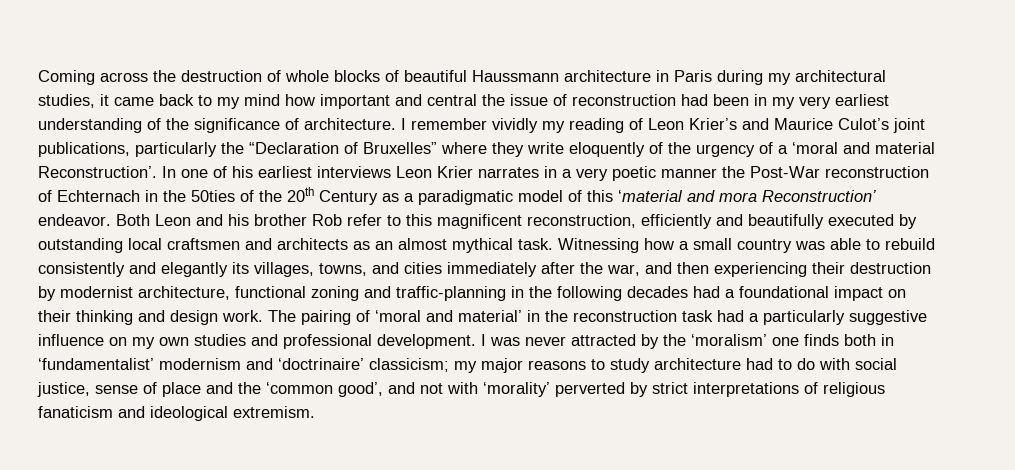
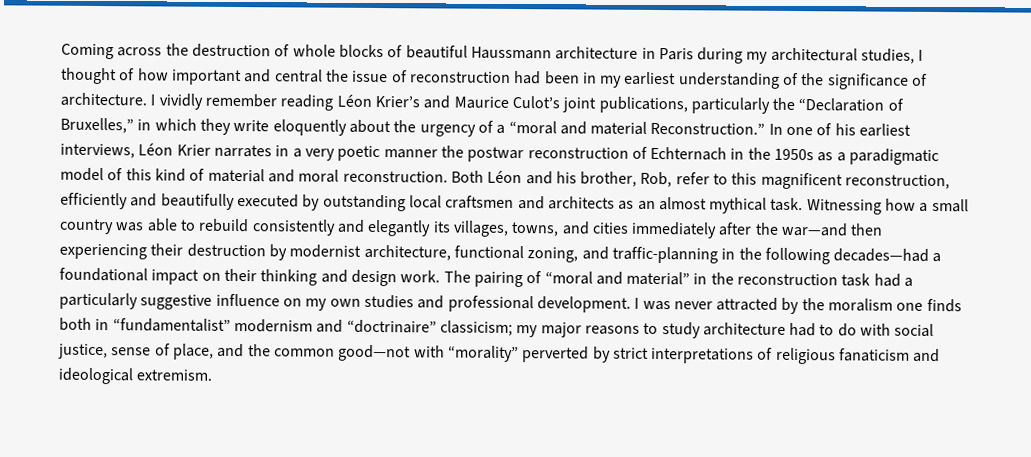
- Coming across the destruction of whole blocks of beautiful Haussmann architecture in Paris during my architectural studies, it came back to my mind how important and central the issue of reconstruction had been in my very earliest understanding of the significance of architecture.
+ Coming across the destruction of whole blocks of beautiful Haussmann architecture in Paris during my architectural studies, I thought of how important and central the issue of reconstruction had been in my earliest understanding of the significance of architecture.
- I remember vividly my reading of Leon Krier’s and Maurice Culot’s joint publications, particularly the “Declaration of Bruxelles” where they write eloquently of the urgency of a ‘moral and material Reconstruction’.
+ I vividly remember reading Léon Krier’s and Maurice Culot’s joint publications, particularly the “Declaration of Bruxelles,” in which they write eloquently about the urgency of a “moral and material Reconstruction.”
- In one of his earliest interviews Leon Krier narrates in a very poetic manner the Post-War reconstruction of Echternach in the 50ties of the 20th Century as a paradigmatic model of this ‘material and mora Reconstruction’ endeavor. Both Leon and his brother Rob refer to this magnificent reconstruction, efficiently and beautifully executed by outstanding local craftsmen and architects as an almost mythical task.
+ In one of his earliest interviews, Léon Krier narrates in a very poetic manner the postwar reconstruction of Echternach in the 1950s as a paradigmatic model of this kind of material and moral reconstruction. Both Léon and his brother, Rob, refer to this magnificent reconstruction, efficiently and beautifully executed by outstanding local craftsmen and architects as an almost mythical task.
- Witnessing how a small country was able to rebuild consistently and elegantly its villages, towns, and cities immediately after the war, and then experiencing their destruction by modernist architecture, functional zoning and traffic-planning in the following decades had a foundational impact on their thinking and design work.
+ Witnessing how a small country was able to rebuild consistently and elegantly its villages, towns, and cities immediately after the war—and then experiencing their destruction by modernist architecture, functional zoning, and traffic-planning in the following decades—had a foundational impact on their thinking and design work.
- The pairing of ‘moral and material’ in the reconstruction task had a particularly suggestive influence on my own studies and professional development.
+ The pairing of “moral and material” in the reconstruction task had a particularly suggestive influence on my own studies and professional development.
- I was never attracted by the ‘moralism’ one finds both in ‘fundamentalist’ modernism and ‘doctrinaire’ classicism; my major reasons to study architecture had to do with social justice, sense of place and the ‘common good’, and not with ‘morality’ perverted by strict interpretations of religious fanaticism and ideological extremism.
+ I was never attracted by the moralism one finds both in “fundamentalist” modernism and “doctrinaire” classicism; my major reasons to study architecture had to do with social justice, sense of place, and the common good—not with “morality” perverted by strict interpretations of religious fanaticism and ideological extremism.

